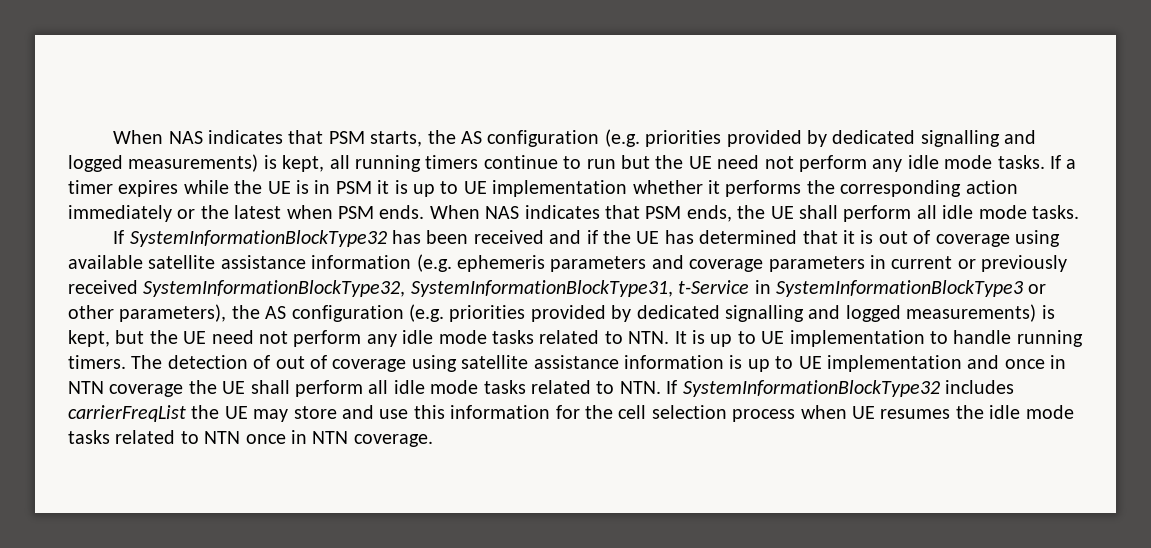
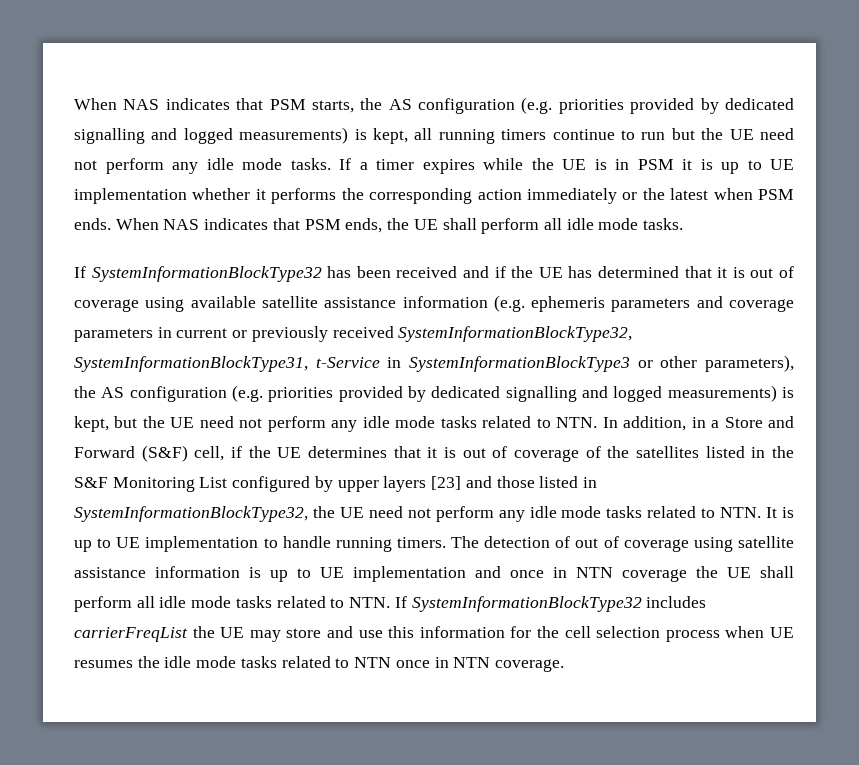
- If SystemInformationBlockType32 has been received and if the UE has determined that it is out of coverage using available satellite assistance information (e.g. ephemeris parameters and coverage parameters in current or previously received SystemInformationBlockType32, SystemInformationBlockType31, t-Service in SystemInformationBlockType3 or other parameters), the AS configuration (e.g. priorities provided by dedicated signalling and logged measurements) is kept, but the UE need not perform any idle mode tasks related to NTN. It is up to UE implementation to handle running timers.
+ If SystemInformationBlockType32 has been received and if the UE has determined that it is out of coverage using available satellite assistance information (e.g. ephemeris parameters and coverage parameters in current or previously received SystemInformationBlockType32, SystemInformationBlockType31, t-Service in SystemInformationBlockType3 or other parameters), the AS configuration (e.g. priorities provided by dedicated signalling and logged measurements) is kept, but the UE need not perform any idle mode tasks related to NTN. In addition, in a Store and Forward (S&F) cell, if the UE determines that it is out of coverage of the satellites listed in the S&F Monitoring List configured by upper layers [23] and those listed in SystemInformationBlockType32, the UE need not perform any idle mode tasks related to NTN. It is up to UE implementation to handle running timers.

